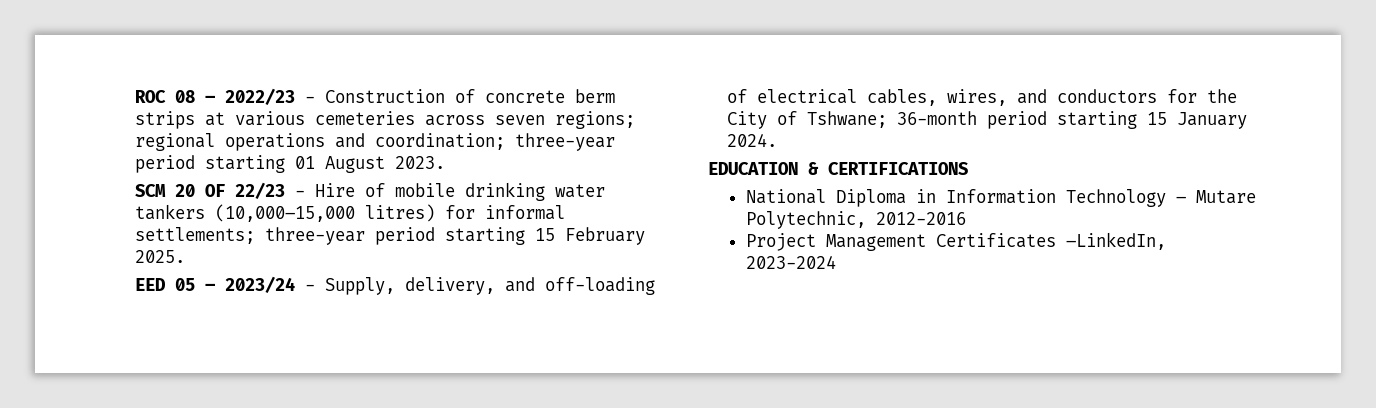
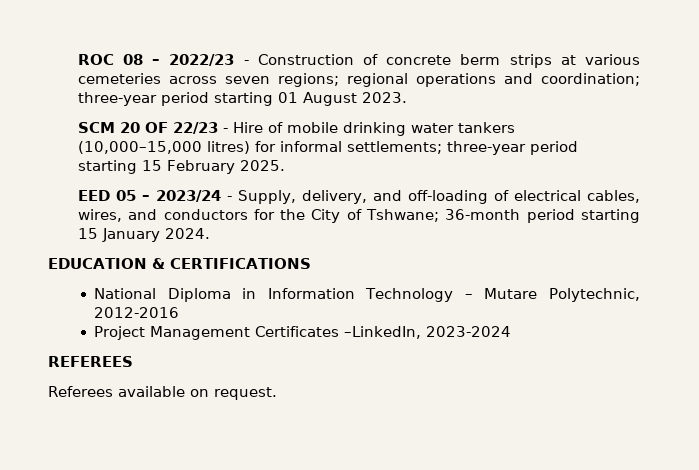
+ REFEREES
+ Referees available on request.

